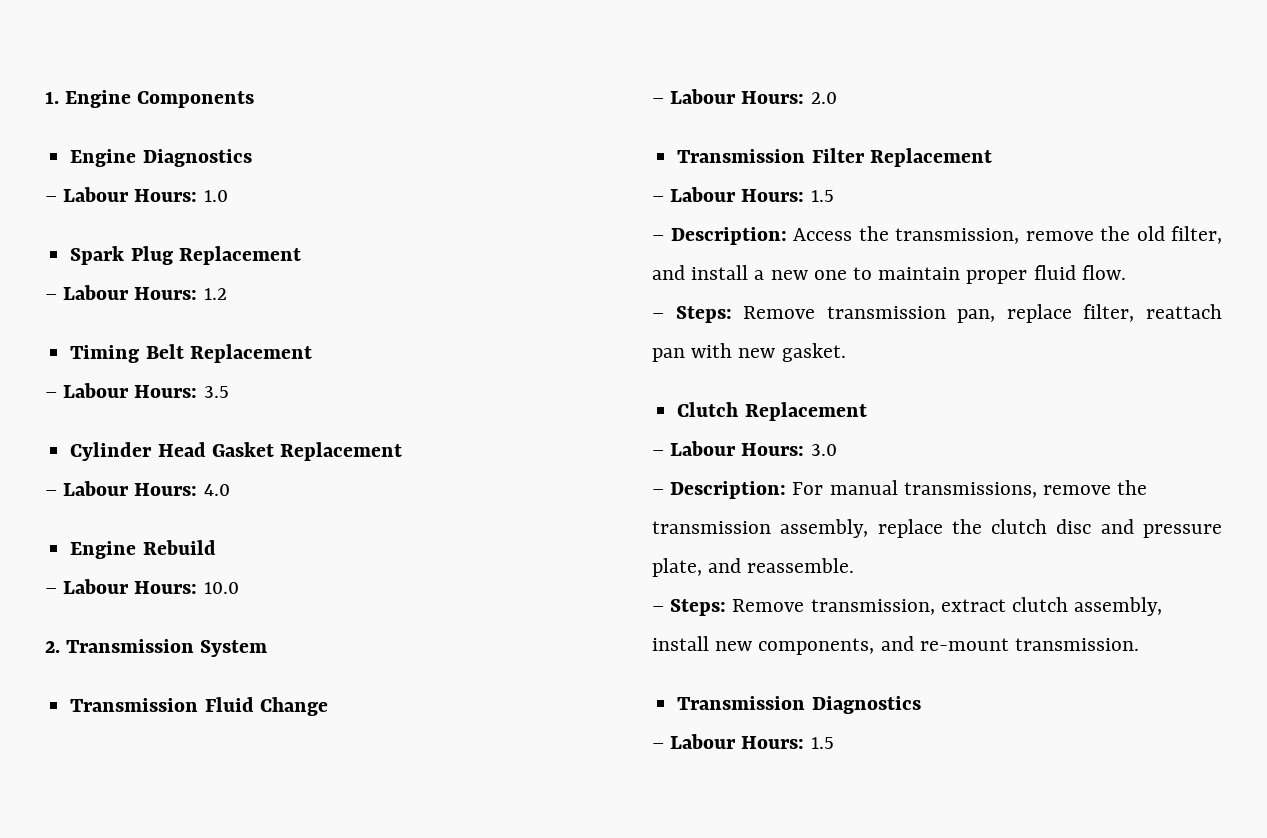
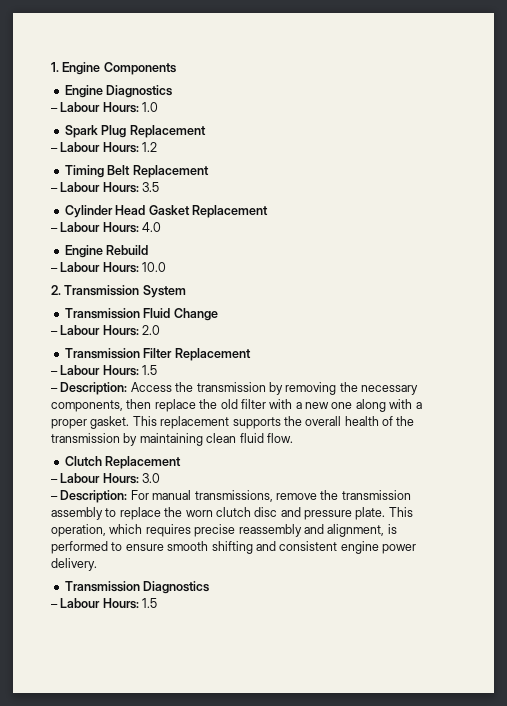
- – Description: Access the transmission, remove the old filter, and install a new one to maintain proper fluid flow.
- – Steps: Remove transmission pan, replace filter, reattach pan with new gasket.
+ – Description: Access the transmission by removing the necessary components, then replace the old filter with a new one along with a proper gasket. This replacement supports the overall health of the transmission by maintaining clean fluid flow.
- – Description: For manual transmissions, remove the transmission assembly, replace the clutch disc and pressure plate, and reassemble.
- – Steps: Remove transmission, extract clutch assembly, install new components, and re-mount transmission.
+ – Description: For manual transmissions, remove the transmission assembly to replace the worn clutch disc and pressure plate. This operation, which requires precise reassembly and alignment, is performed to ensure smooth shifting and consistent engine power delivery.

